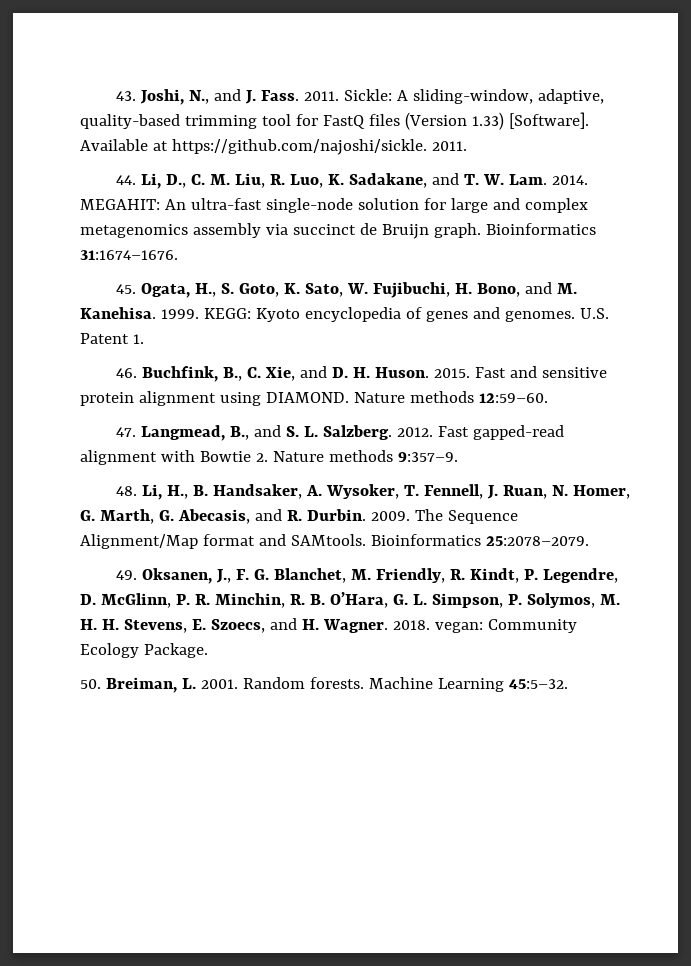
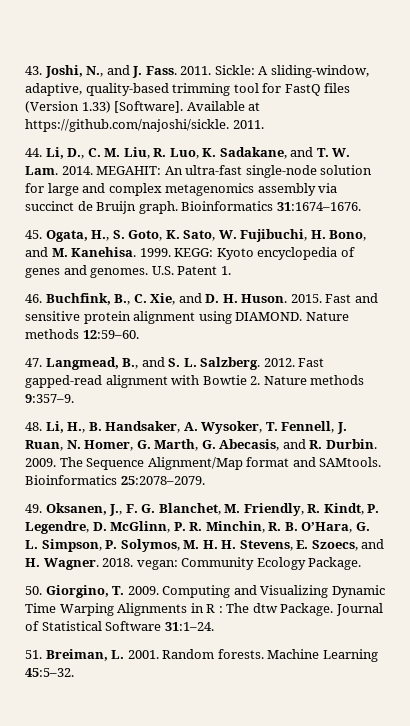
- 50. Breiman, L. 2001.
+ 50. Giorgino, T. 2009. Computing and Visualizing Dynamic Time Warping Alignments in R : The dtw Package. Journal of Statistical Software 31:1–24.
+ 51. Breiman, L. 2001.

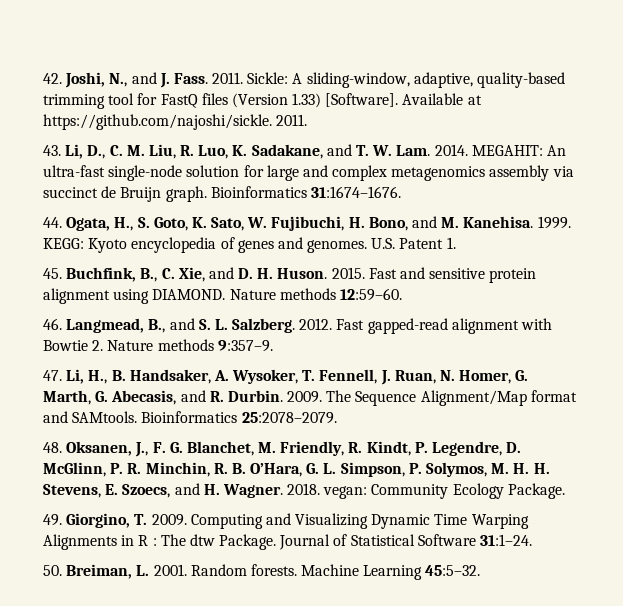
- 43. Joshi, N., and J. Fass.
+ 42. Joshi, N., and J. Fass.
- 44. Li, D., C. M. Liu, R. Luo, K. Sadakane, and T. W. Lam. 2014.
+ 43. Li, D., C. M. Liu, R. Luo, K. Sadakane, and T. W. Lam. 2014.
- 45. Ogata, H., S. Goto, K. Sato, W. Fujibuchi, H. Bono, and M. Kanehisa.
+ 44. Ogata, H., S. Goto, K. Sato, W. Fujibuchi, H. Bono, and M. Kanehisa.
- 46. Buchfink, B., C. Xie, and D. H. Huson.
+ 45. Buchfink, B., C. Xie, and D. H. Huson.
- 47. Langmead, B., and S. L. Salzberg.
+ 46. Langmead, B., and S. L. Salzberg.
- 48. Li, H., B. Handsaker, A. Wysoker, T. Fennell, J. Ruan, N. Homer, G. Marth, G. Abecasis, and R. Durbin.
+ 47. Li, H., B. Handsaker, A. Wysoker, T. Fennell, J. Ruan, N. Homer, G. Marth, G. Abecasis, and R. Durbin.
- 49. Oksanen, J., F. G. Blanchet, M. Friendly, R. Kindt, P. Legendre, D. McGlinn, P. R. Minchin, R. B. O’Hara, G. L. Simpson, P. Solymos, M. H. H. Stevens, E. Szoecs, and H. Wagner.
+ 48. Oksanen, J., F. G. Blanchet, M. Friendly, R. Kindt, P. Legendre, D. McGlinn, P. R. Minchin, R. B. O’Hara, G. L. Simpson, P. Solymos, M. H. H. Stevens, E. Szoecs, and H. Wagner.
- 50. Giorgino, T. 2009.
+ 49. Giorgino, T. 2009.
- 51. Breiman, L. 2001.
+ 50. Breiman, L. 2001.

